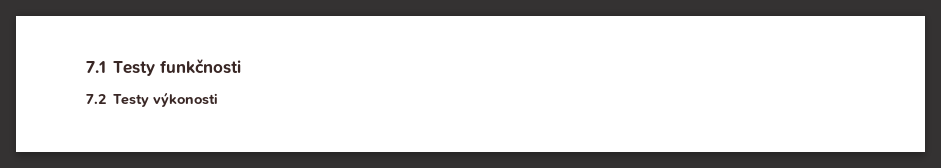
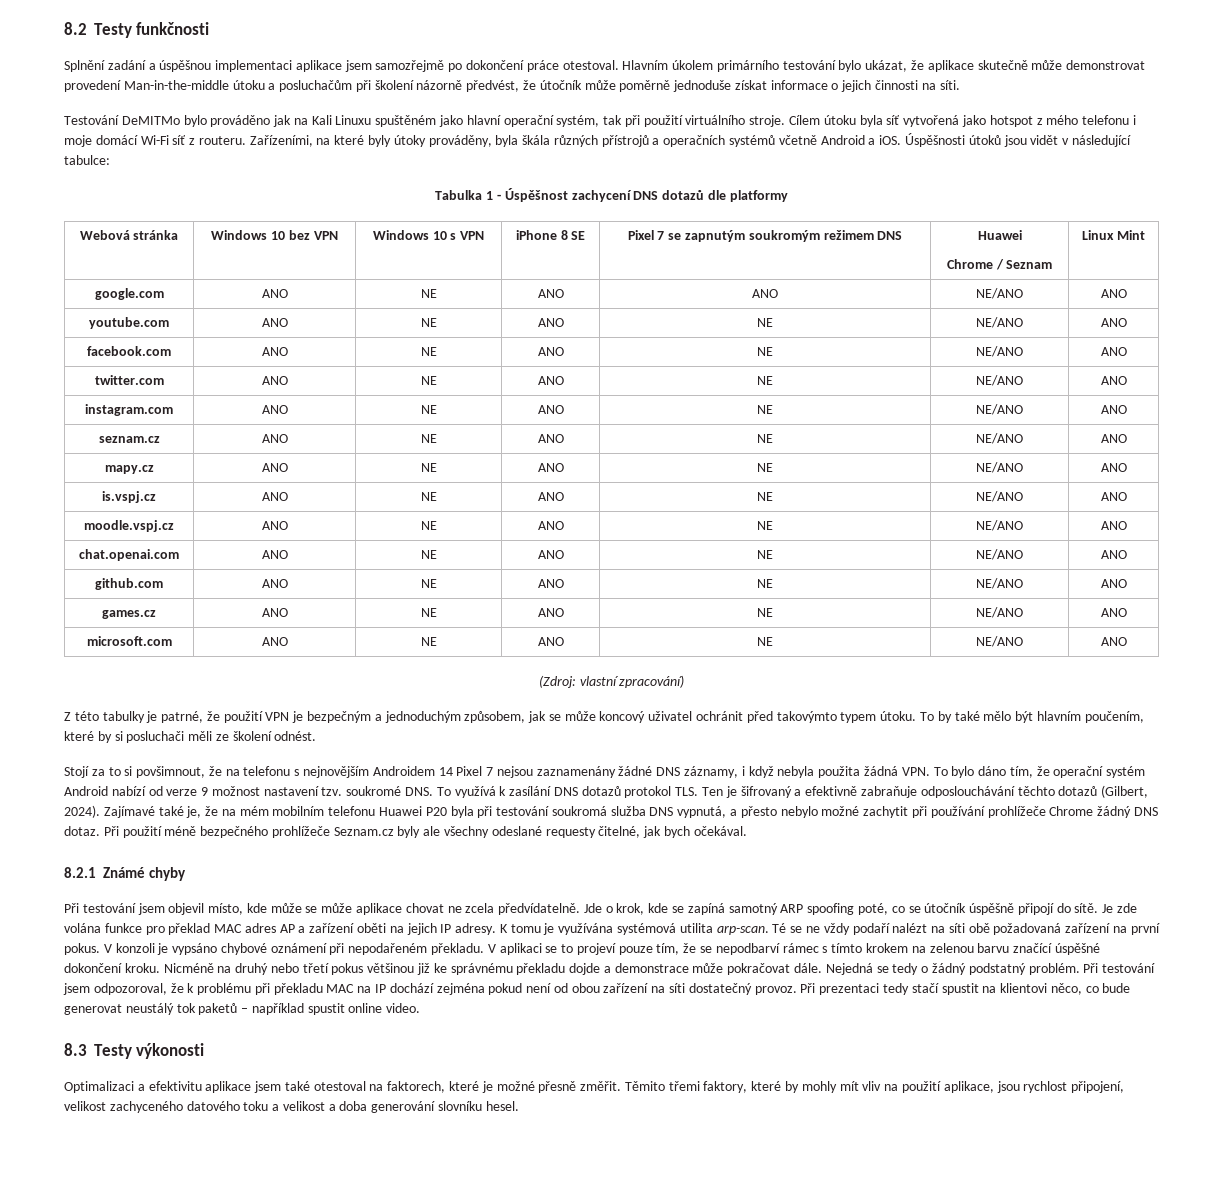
- 7.1 Testy funkčnosti
+ 8.2 Testy funkčnosti
- 7.2 Testy výkonosti
+ Splnění zadání a úspěšnou implementaci aplikace jsem samozřejmě po dokončení práce otestoval. Hlavním úkolem primárního testování bylo ukázat, že aplikace skutečně může demonstrovat provedení Man-in-the-middle útoku a posluchačům při školení názorně předvést, že útočník může poměrně jednoduše získat informace o jejich činnosti na síti.
+ Testování DeMITMo bylo prováděno jak na Kali Linuxu spuštěném jako hlavní operační systém, tak při použití virtuálního stroje. Cílem útoku byla síť vytvořená jako hotspot z mého telefonu i moje domácí Wi-Fi síť z routeru. Zařízeními, na které byly útoky prováděny, byla škála různých přístrojů a operačních systémů včetně Android a iOS. Úspěšnosti útoků jsou vidět v následující tabulce:
+ Tabulka 1 - Úspěšnost zachycení DNS dotazů dle platformy
+ Webová stránka | Windows 10 bez VPN | Windows 10 s VPN | iPhone 8 SE | Pixel 7 se zapnutým soukromým režimem DNS | Huawei
+ Chrome / Seznam | Linux Mint
+ google.com | ANO | NE | ANO | ANO | NE/ANO | ANO
+ youtube.com | ANO | NE | ANO | NE | NE/ANO | ANO
+ facebook.com | ANO | NE | ANO | NE | NE/ANO | ANO
+ twitter.com | ANO | NE | ANO | NE | NE/ANO | ANO
+ instagram.com | ANO | NE | ANO | NE | NE/ANO | ANO
+ seznam.cz | ANO | NE | ANO | NE | NE/ANO | ANO
+ mapy.cz | ANO | NE | ANO | NE | NE/ANO | ANO
+ is.vspj.cz | ANO | NE | ANO | NE | NE/ANO | ANO
+ moodle.vspj.cz | ANO | NE | ANO | NE | NE/ANO | ANO
+ chat.openai.com | ANO | NE | ANO | NE | NE/ANO | ANO
+ github.com | ANO | NE | ANO | NE | NE/ANO | ANO
+ games.cz | ANO | NE | ANO | NE | NE/ANO | ANO
+ microsoft.com | ANO | NE | ANO | NE | NE/ANO | ANO
+ (Zdroj: vlastní zpracování)
+ Z této tabulky je patrné, že použití VPN je bezpečným a jednoduchým způsobem, jak se může koncový uživatel ochránit před takovýmto typem útoku. To by také mělo být hlavním poučením, které by si posluchači měli ze školení odnést.
+ Stojí za to si povšimnout, že na telefonu s nejnovějším Androidem 14 Pixel 7 nejsou zaznamenány žádné DNS záznamy, i když nebyla použita žádná VPN. To bylo dáno tím, že operační systém Android nabízí od verze 9 možnost nastavení tzv. soukromé DNS. To využívá k zasílání DNS dotazů protokol TLS. Ten je šifrovaný a efektivně zabraňuje odposlouchávání těchto dotazů (Gilbert, 2024). Zajímavé také je, že na mém mobilním telefonu Huawei P20 byla při testování soukromá služba DNS vypnutá, a přesto nebylo možné zachytit při používání prohlížeče Chrome žádný DNS dotaz. Při použití méně bezpečného prohlížeče Seznam.cz byly ale všechny odeslané requesty čitelné, jak bych očekával.
+ 8.2.1 Známé chyby
+ Při testování jsem objevil místo, kde může se může aplikace chovat ne zcela předvídatelně. Jde o krok, kde se zapíná samotný ARP spoofing poté, co se útočník úspěšně připojí do sítě. Je zde volána funkce pro překlad MAC adres AP a zařízení oběti na jejich IP adresy. K tomu je využívána systémová utilita arp-scan. Té se ne vždy podaří nalézt na síti obě požadovaná zařízení na první pokus. V konzoli je vypsáno chybové oznámení při nepodařeném překladu. V aplikaci se to projeví pouze tím, že se nepodbarví rámec s tímto krokem na zelenou barvu značící úspěšné dokončení kroku. Nicméně na druhý nebo třetí pokus většinou již ke správnému překladu dojde a demonstrace může pokračovat dále. Nejedná se tedy o žádný podstatný problém. Při testování jsem odpozoroval, že k problému při překladu MAC na IP dochází zejména pokud není od obou zařízení na síti dostatečný provoz. Při prezentaci tedy stačí spustit na klientovi něco, co bude generovat neustálý tok paketů – například spustit online video.
+ 8.3 Testy výkonosti
+ Optimalizaci a efektivitu aplikace jsem také otestoval na faktorech, které je možné přesně změřit. Těmito třemi faktory, které by mohly mít vliv na použití aplikace, jsou rychlost připojení, velikost zachyceného datového toku a velikost a doba generování slovníku hesel.

